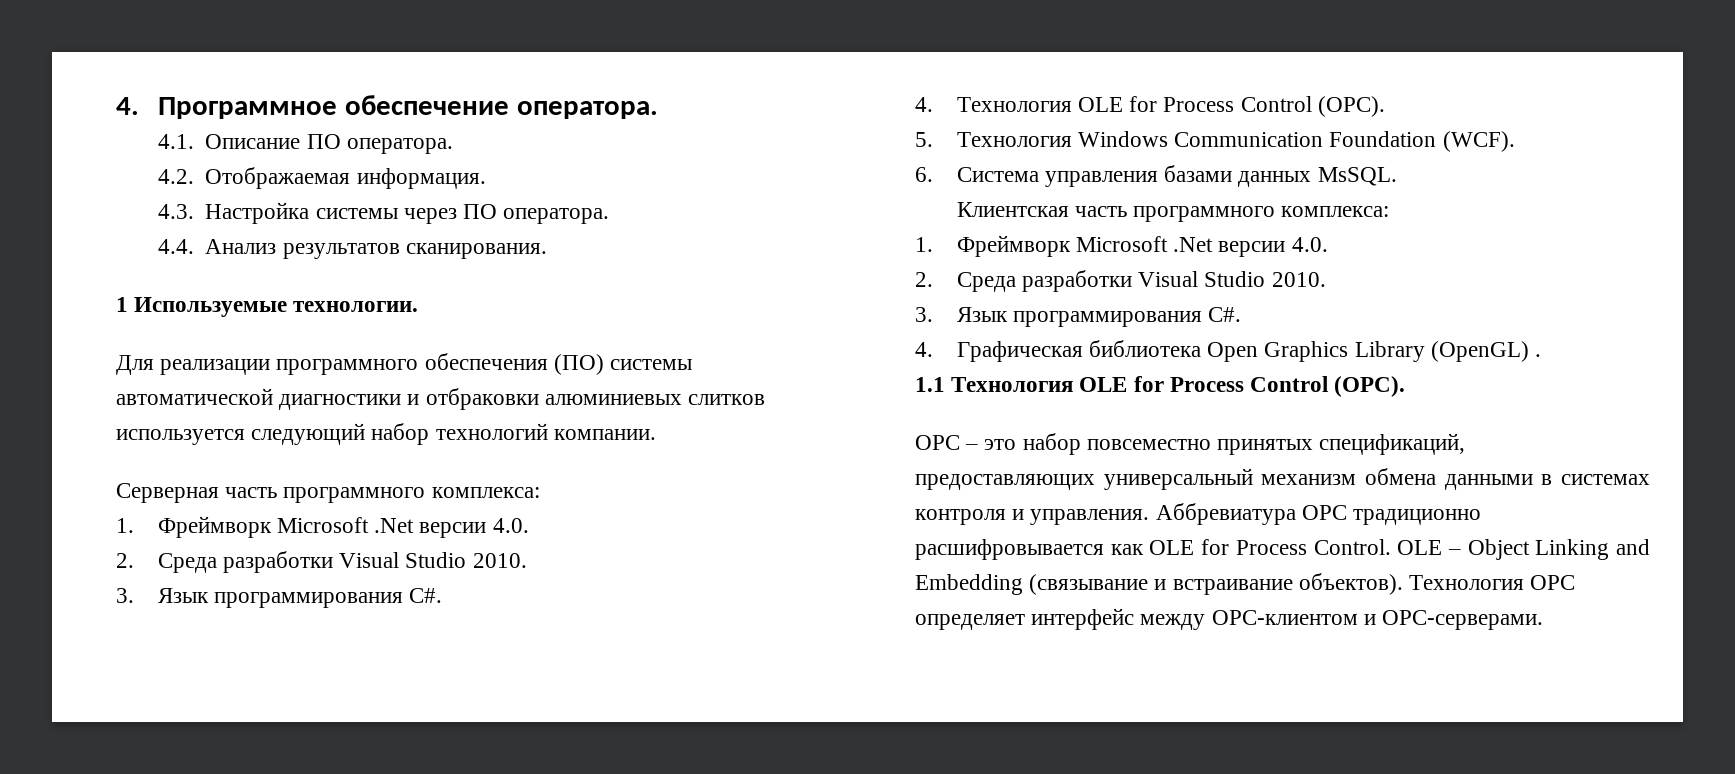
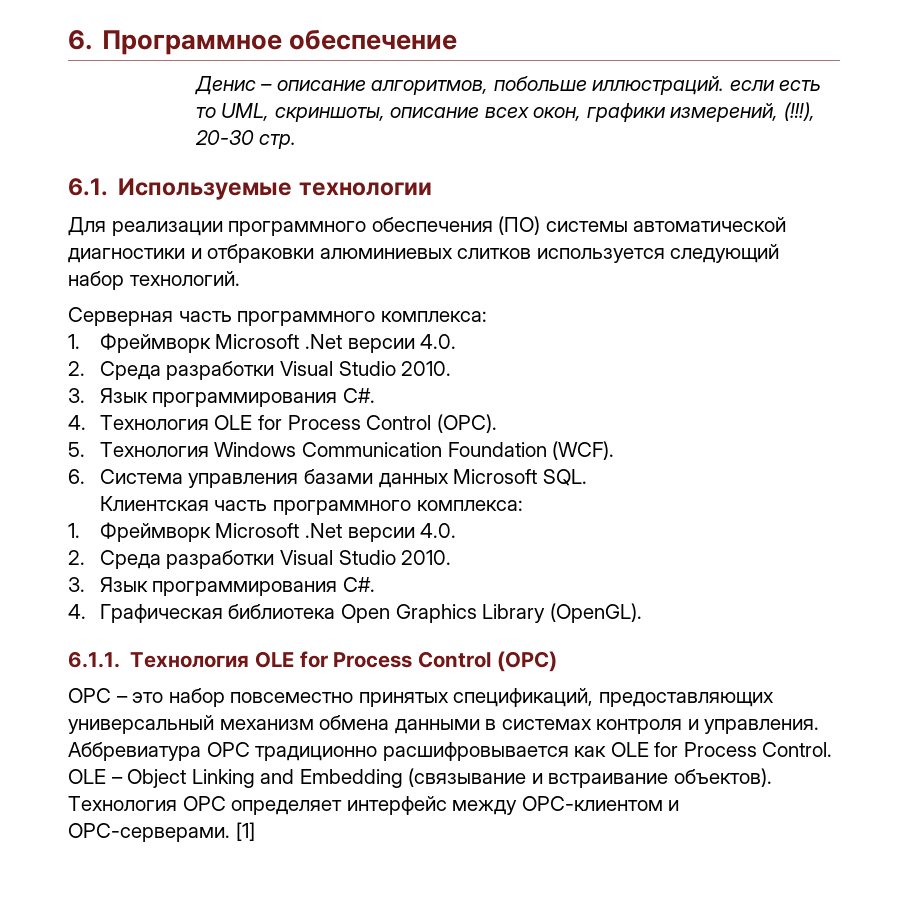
- 4. Программное обеспечение оператора.
- 4.1. Описание ПО оператора.
- 4.2. Отображаемая информация.
- 4.3. Настройка системы через ПО оператора.
- 4.4. Анализ результатов сканирования.
- 1 Используемые технологии.
+ 6. Программное обеспечение
+ Денис – описание алгоритмов, побольше иллюстраций. если есть то UML, скриншоты, описание всех окон, графики измерений, (‼!), 20-30 стр.
+ 6.1. Используемые технологии
- Для реализации программного обеспечения (ПО) системы автоматической диагностики и отбраковки алюминиевых слитков используется следующий набор технологий компании.
+ Для реализации программного обеспечения (ПО) системы автоматической диагностики и отбраковки алюминиевых слитков используется следующий набор технологий.
- 6. Система управления базами данных MsSQL.
+ 6. Система управления базами данных Microsoft SQL.
- 4. Графическая библиотека Open Graphics Library (OpenGL) .
- 1.1 Технология OLE for Process Control (OPC).
+ 4. Графическая библиотека Open Graphics Library (OpenGL).
+ 6.1.1. Технология OLE for Process Control (OPC)
+ [1]

